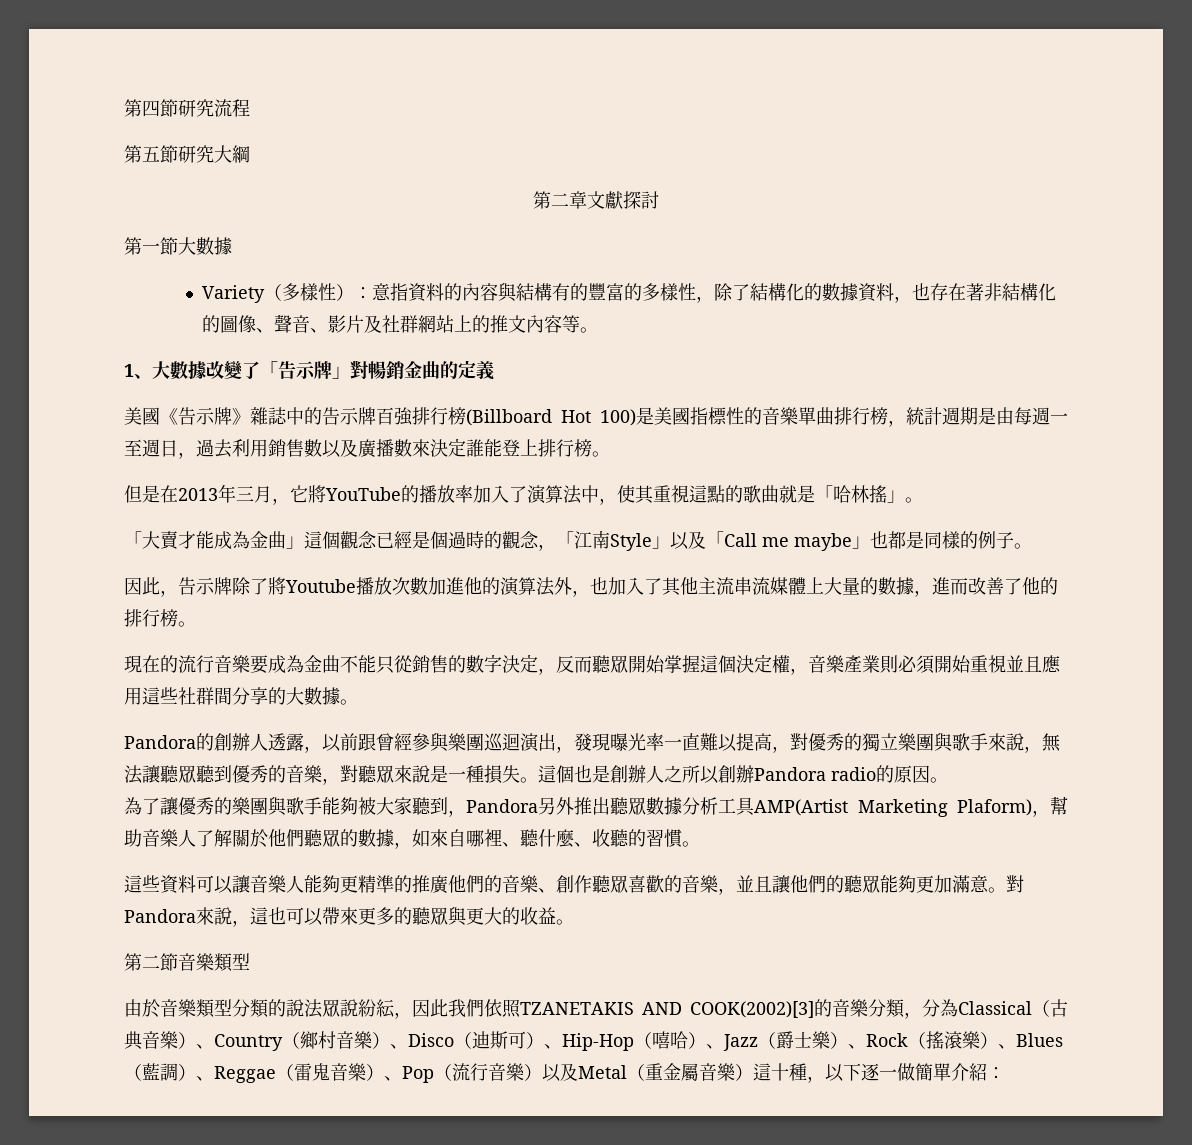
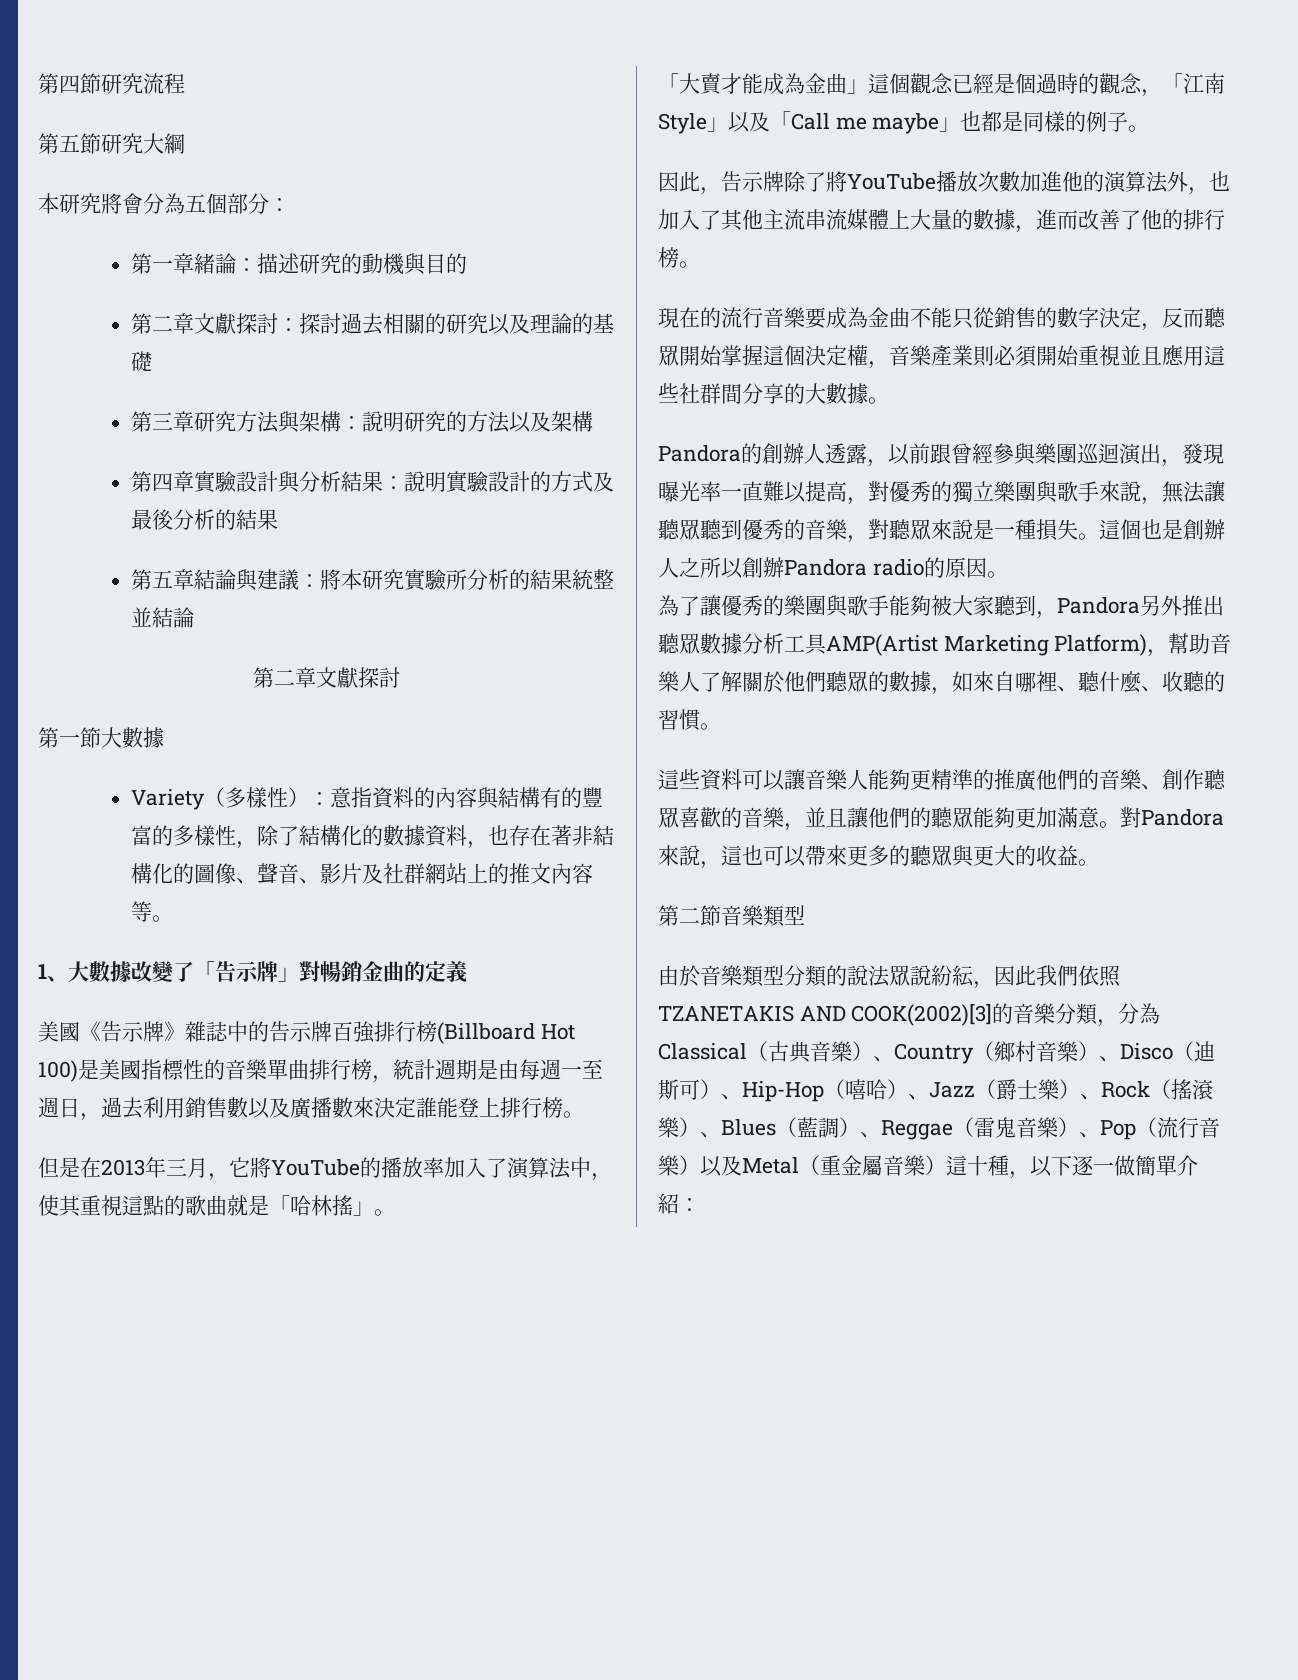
+ 本研究將會分為五個部分：
+ 第一章緒論：描述研究的動機與目的
+ 第二章文獻探討：探討過去相關的研究以及理論的基礎
+ 第三章研究方法與架構：說明研究的方法以及架構
+ 第四章實驗設計與分析結果：說明實驗設計的方式及最後分析的結果
+ 第五章結論與建議：將本研究實驗所分析的結果統整並結論
- 因此，告示牌除了將Youtube播放次數加進他的演算法外，也加入了其他主流串流媒體上大量的數據，進而改善了他的排行榜。
+ 因此，告示牌除了將YouTube播放次數加進他的演算法外，也加入了其他主流串流媒體上大量的數據，進而改善了他的排行榜。
- 為了讓優秀的樂團與歌手能夠被大家聽到，Pandora另外推出聽眾數據分析工具AMP(Artist Marketing Plaform)，幫助音樂人了解關於他們聽眾的數據，如來自哪裡、聽什麼、收聽的習慣。
+ 為了讓優秀的樂團與歌手能夠被大家聽到，Pandora另外推出聽眾數據分析工具AMP(Artist Marketing Platform)，幫助音樂人了解關於他們聽眾的數據，如來自哪裡、聽什麼、收聽的習慣。

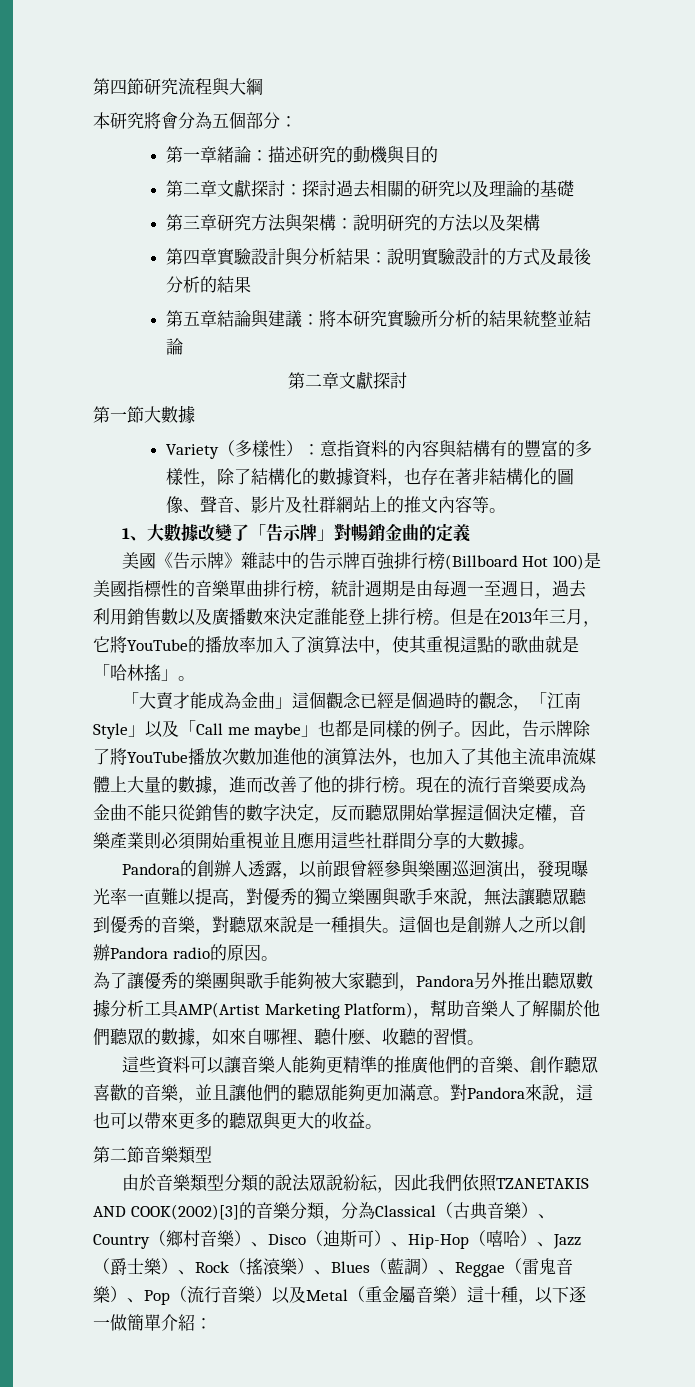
- 第四節研究流程
- 第五節研究大綱
+ 第四節研究流程與大綱
- 美國《告示牌》雜誌中的告示牌百強排行榜(Billboard Hot 100)是美國指標性的音樂單曲排行榜，統計週期是由每週一至週日，過去利用銷售數以及廣播數來決定誰能登上排行榜。
- 但是在2013年三月，它將YouTube的播放率加入了演算法中，使其重視這點的歌曲就是「哈林搖」。
+ 美國《告示牌》雜誌中的告示牌百強排行榜(Billboard Hot 100)是美國指標性的音樂單曲排行榜，統計週期是由每週一至週日，過去利用銷售數以及廣播數來決定誰能登上排行榜。但是在2013年三月，它將YouTube的播放率加入了演算法中，使其重視這點的歌曲就是「哈林搖」。
- 「大賣才能成為金曲」這個觀念已經是個過時的觀念，「江南Style」以及「Call me maybe」也都是同樣的例子。
- 因此，告示牌除了將YouTube播放次數加進他的演算法外，也加入了其他主流串流媒體上大量的數據，進而改善了他的排行榜。
- 現在的流行音樂要成為金曲不能只從銷售的數字決定，反而聽眾開始掌握這個決定權，音樂產業則必須開始重視並且應用這些社群間分享的大數據。
+ 「大賣才能成為金曲」這個觀念已經是個過時的觀念，「江南Style」以及「Call me maybe」也都是同樣的例子。因此，告示牌除了將YouTube播放次數加進他的演算法外，也加入了其他主流串流媒體上大量的數據，進而改善了他的排行榜。現在的流行音樂要成為金曲不能只從銷售的數字決定，反而聽眾開始掌握這個決定權，音樂產業則必須開始重視並且應用這些社群間分享的大數據。

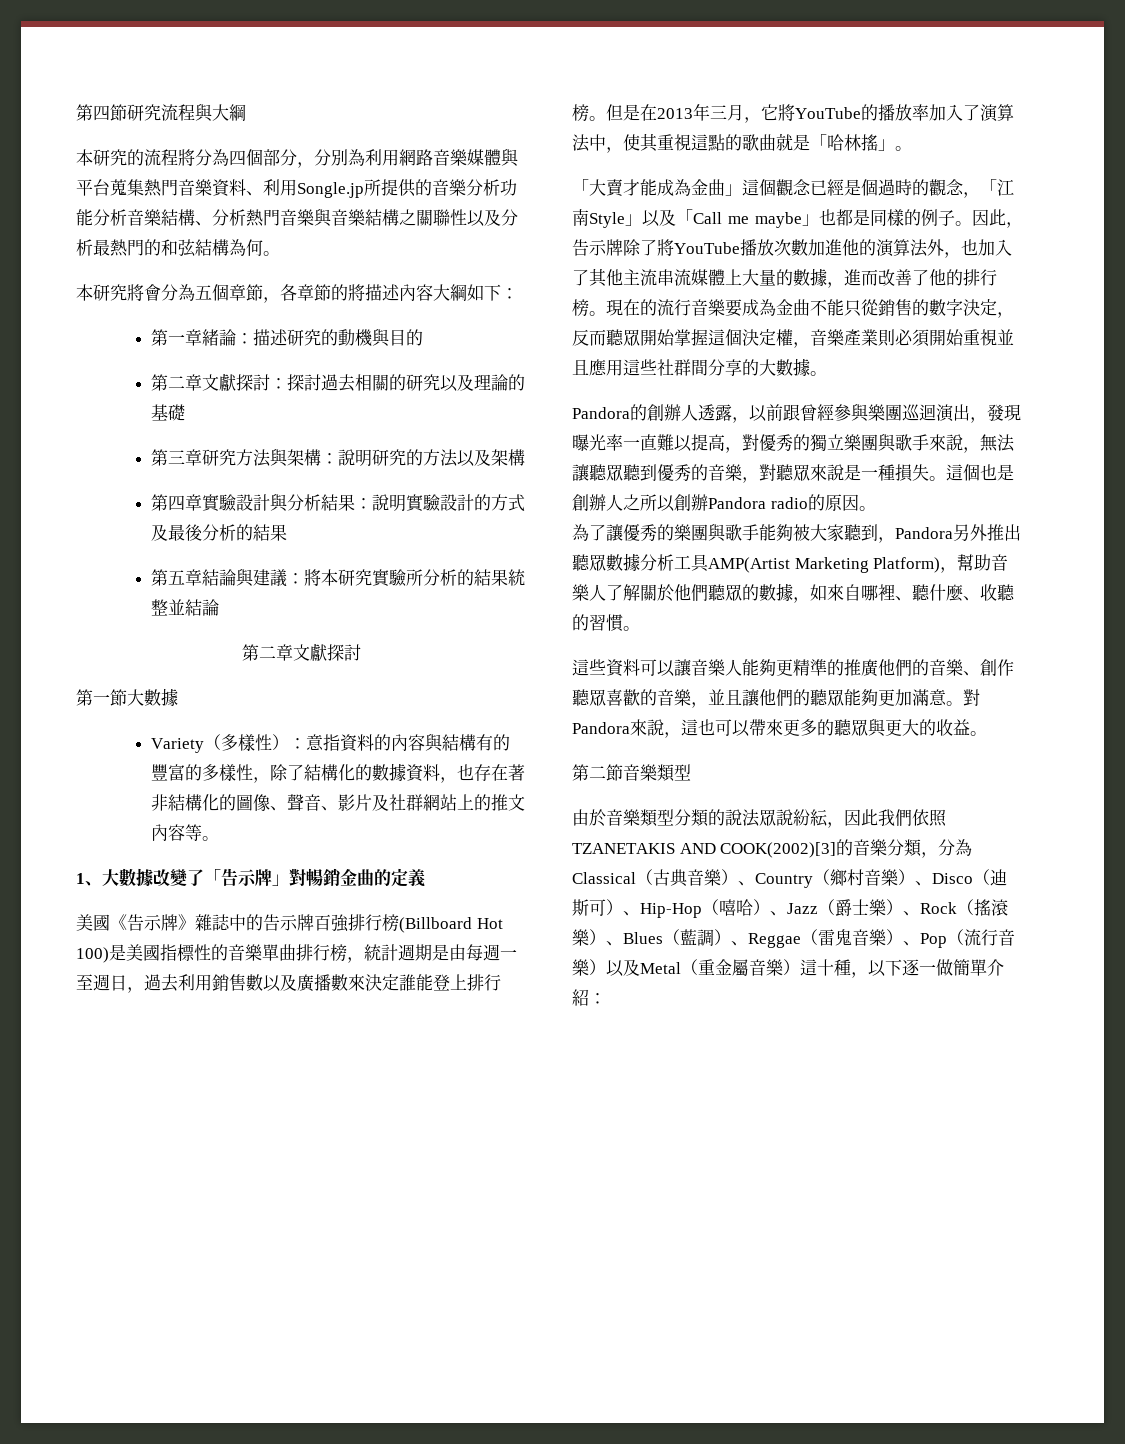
+ 本研究的流程將分為四個部分，分別為利用網路音樂媒體與平台蒐集熱門音樂資料、利用Songle.jp所提供的音樂分析功能分析音樂結構、分析熱門音樂與音樂結構之關聯性以及分析最熱門的和弦結構為何。
- 本研究將會分為五個部分：
+ 本研究將會分為五個章節，各章節的將描述內容大綱如下：

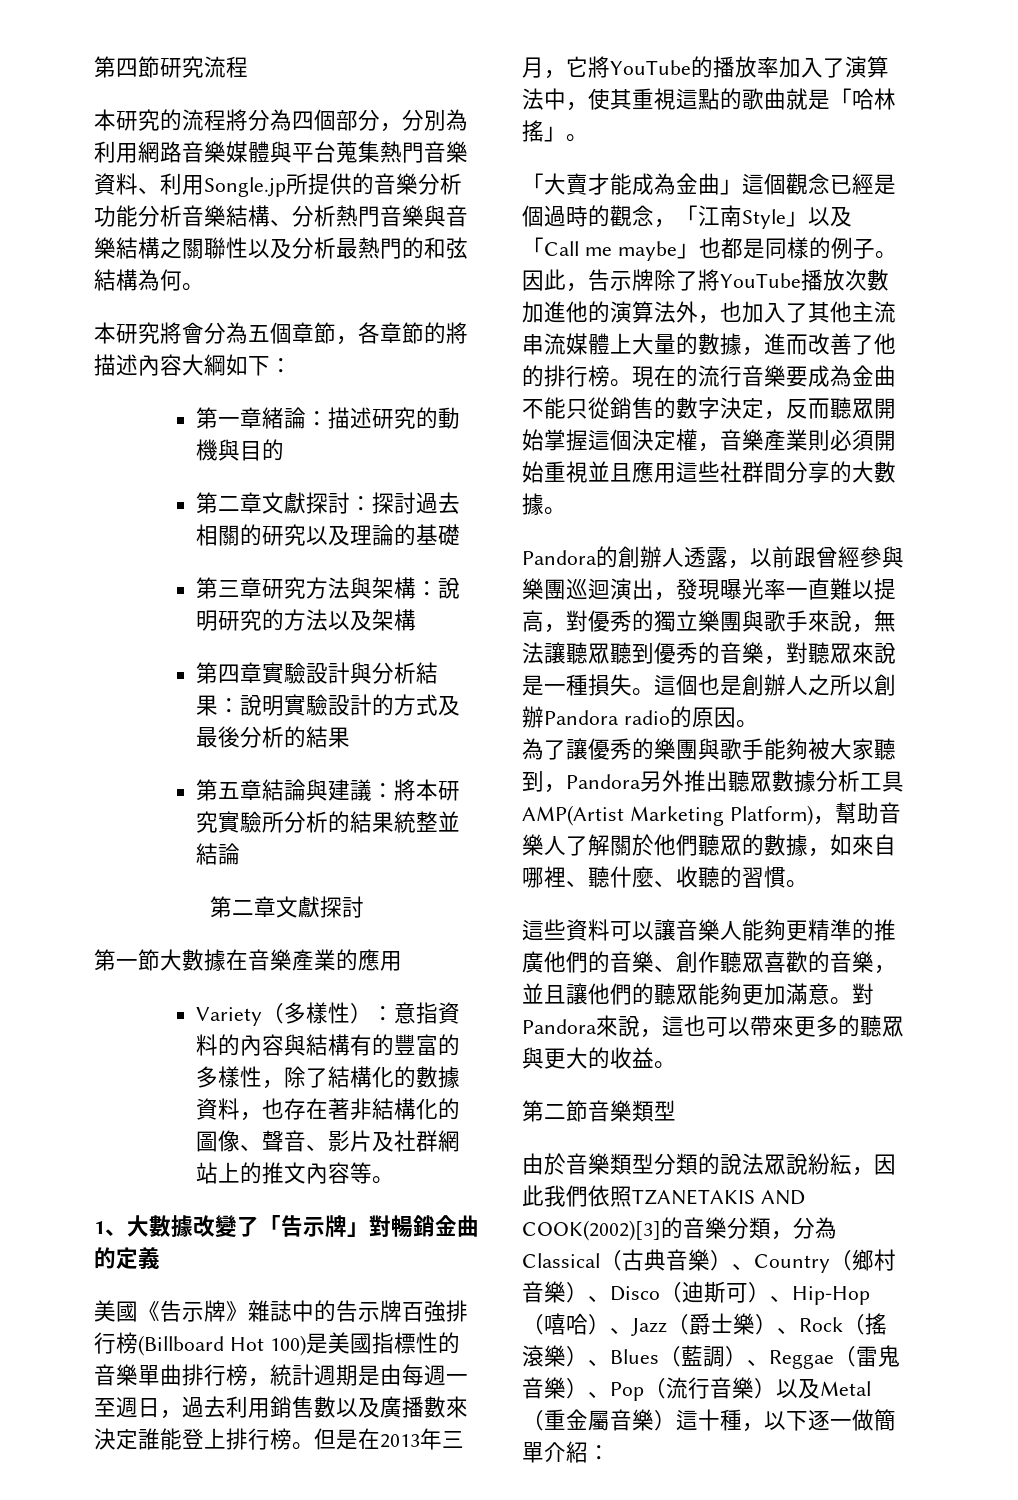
- 第四節研究流程與大綱
+ 第四節研究流程
- 第一節大數據
+ 第一節大數據在音樂產業的應用

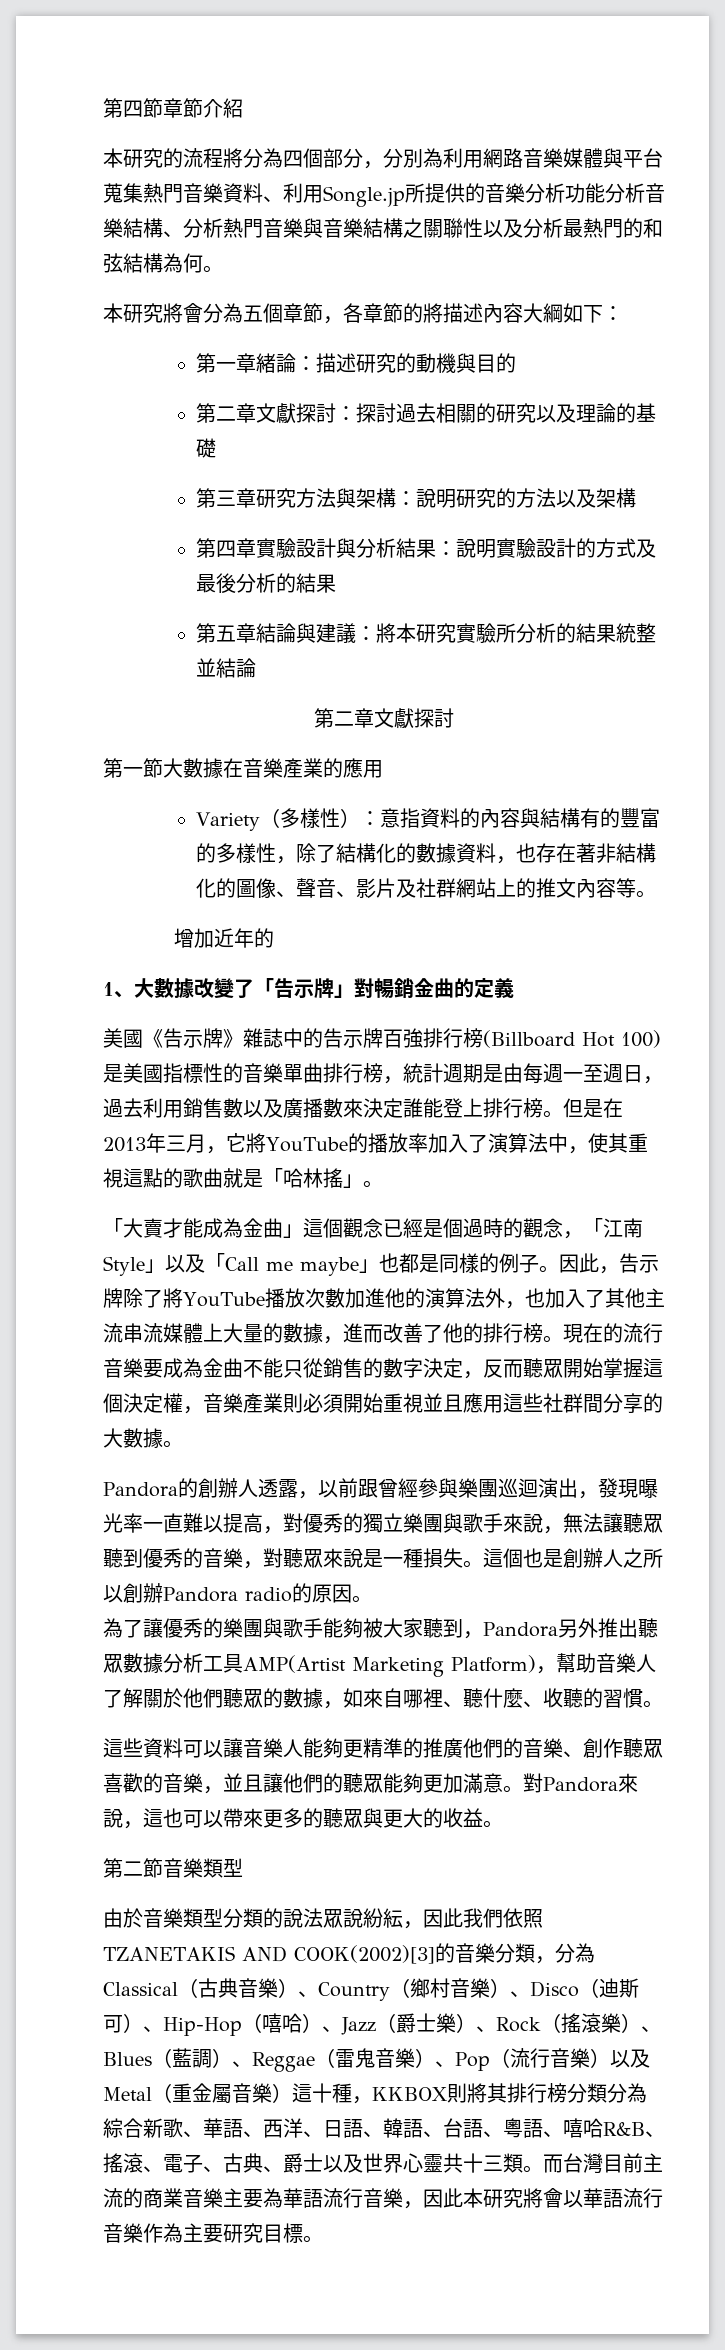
- 第四節研究流程
+ 第四節章節介紹
+ 增加近年的
- 由於音樂類型分類的說法眾說紛紜，因此我們依照TZANETAKIS AND COOK(2002)[3]的音樂分類，分為Classical（古典音樂）、Country（鄉村音樂）、Disco（迪斯可）、Hip-Hop（嘻哈）、Jazz（爵士樂）、Rock（搖滾樂）、Blues（藍調）、Reggae（雷鬼音樂）、Pop（流行音樂）以及Metal（重金屬音樂）這十種，以下逐一做簡單介紹：
+ 由於音樂類型分類的說法眾說紛紜，因此我們依照TZANETAKIS AND COOK(2002)[3]的音樂分類，分為Classical（古典音樂）、Country（鄉村音樂）、Disco（迪斯可）、Hip-Hop（嘻哈）、Jazz（爵士樂）、Rock（搖滾樂）、Blues（藍調）、Reggae（雷鬼音樂）、Pop（流行音樂）以及Metal（重金屬音樂）這十種，KKBOX則將其排行榜分類分為綜合新歌、華語、西洋、日語、韓語、台語、粵語、嘻哈R&B、搖滾、電子、古典、爵士以及世界心靈共十三類。而台灣目前主流的商業音樂主要為華語流行音樂，因此本研究將會以華語流行音樂作為主要研究目標。

